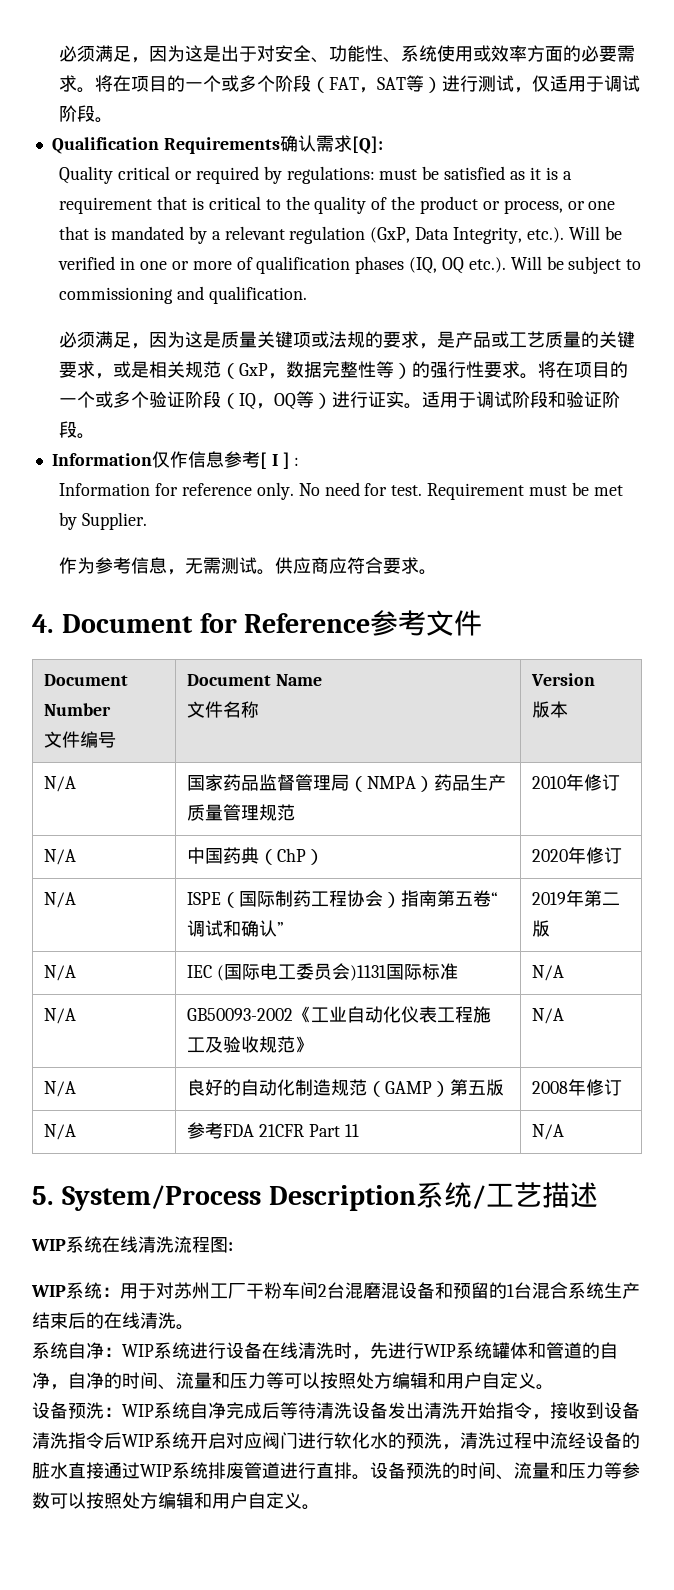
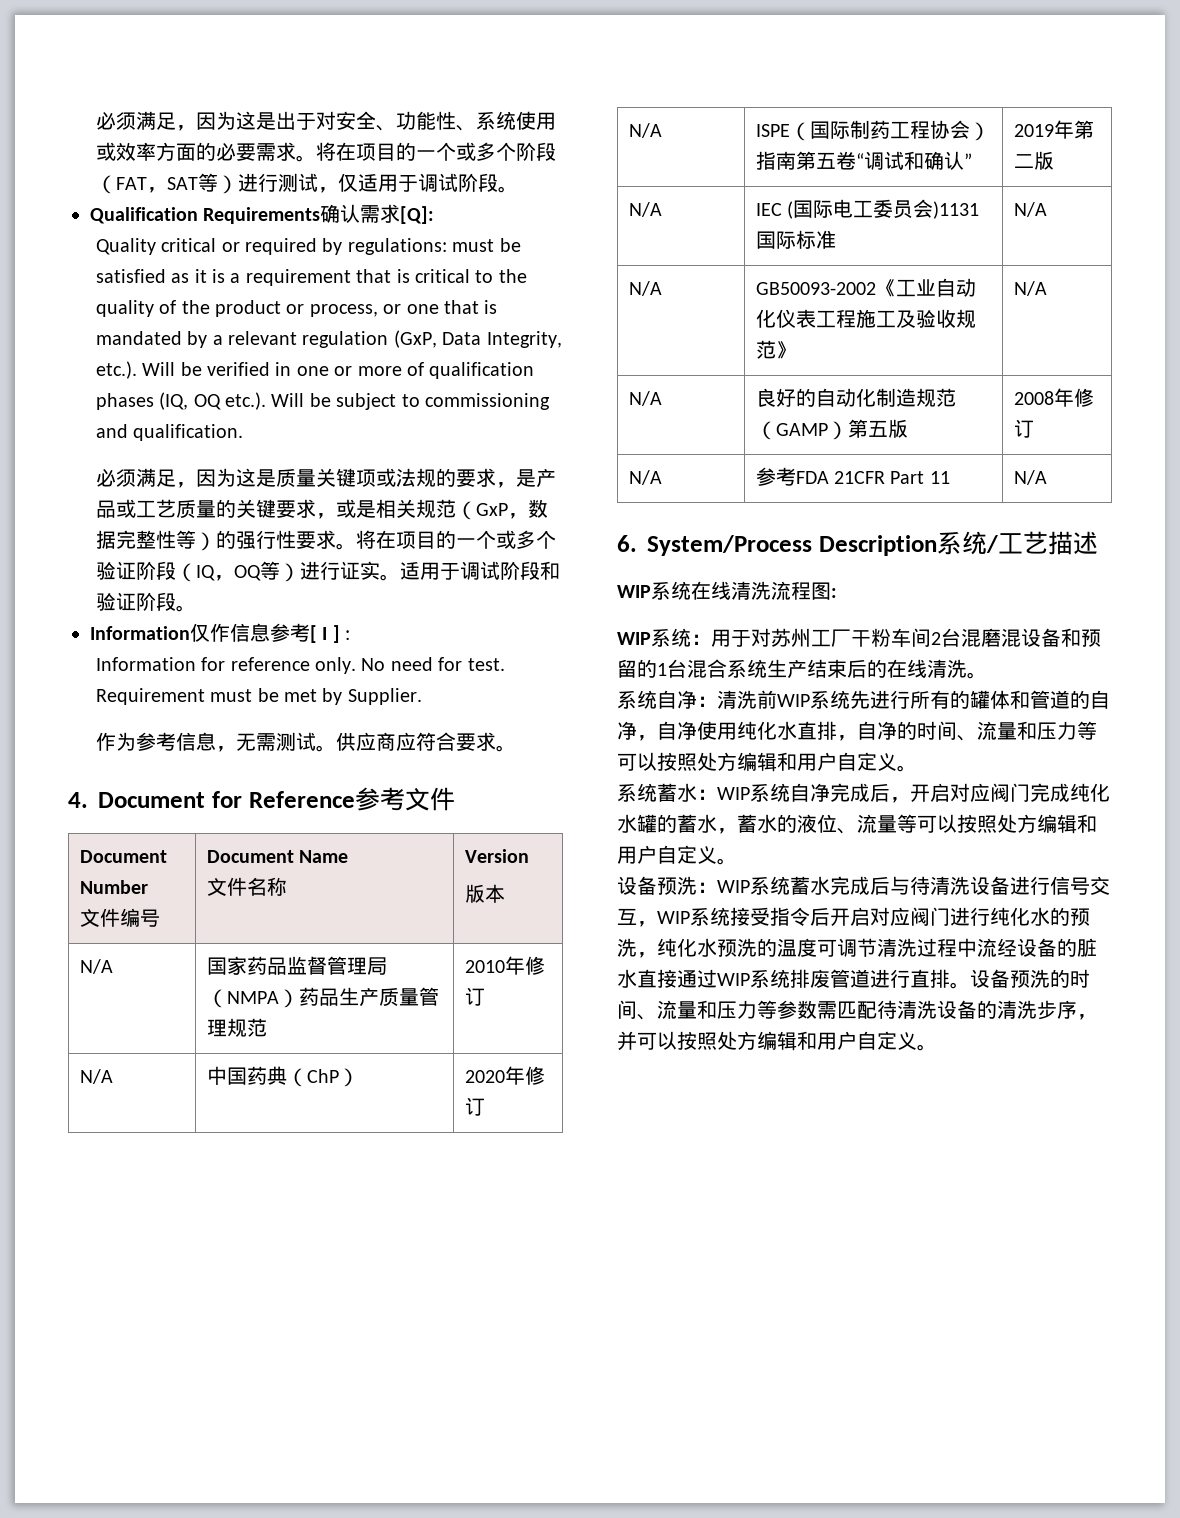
- 5. System/Process Description系统/工艺描述
+ 6. System/Process Description系统/工艺描述
- 系统自净：WIP系统进行设备在线清洗时，先进行WIP系统罐体和管道的自净，自净的时间、流量和压力等可以按照处方编辑和用户自定义。
+ 系统自净：清洗前WIP系统先进行所有的罐体和管道的自净，自净使用纯化水直排，自净的时间、流量和压力等可以按照处方编辑和用户自定义。
- 设备预洗：WIP系统自净完成后等待清洗设备发出清洗开始指令，接收到设备清洗指令后WIP系统开启对应阀门进行软化水的预洗，清洗过程中流经设备的脏水直接通过WIP系统排废管道进行直排。
+ 系统蓄水：WIP系统自净完成后，开启对应阀门完成纯化水罐的蓄水，蓄水的液位、流量等可以按照处方编辑和用户自定义。
+ 设备预洗：WIP系统蓄水完成后与待清洗设备进行信号交互，WIP系统接受指令后开启对应阀门进行纯化水的预洗，纯化水预洗的温度可调节清洗过程中流经设备的脏水直接通过WIP系统排废管道进行直排。
- 设备预洗的时间、流量和压力等参数可以按照处方编辑和用户自定义。
+ 设备预洗的时间、流量和压力等参数需匹配待清洗设备的清洗步序，并可以按照处方编辑和用户自定义。

